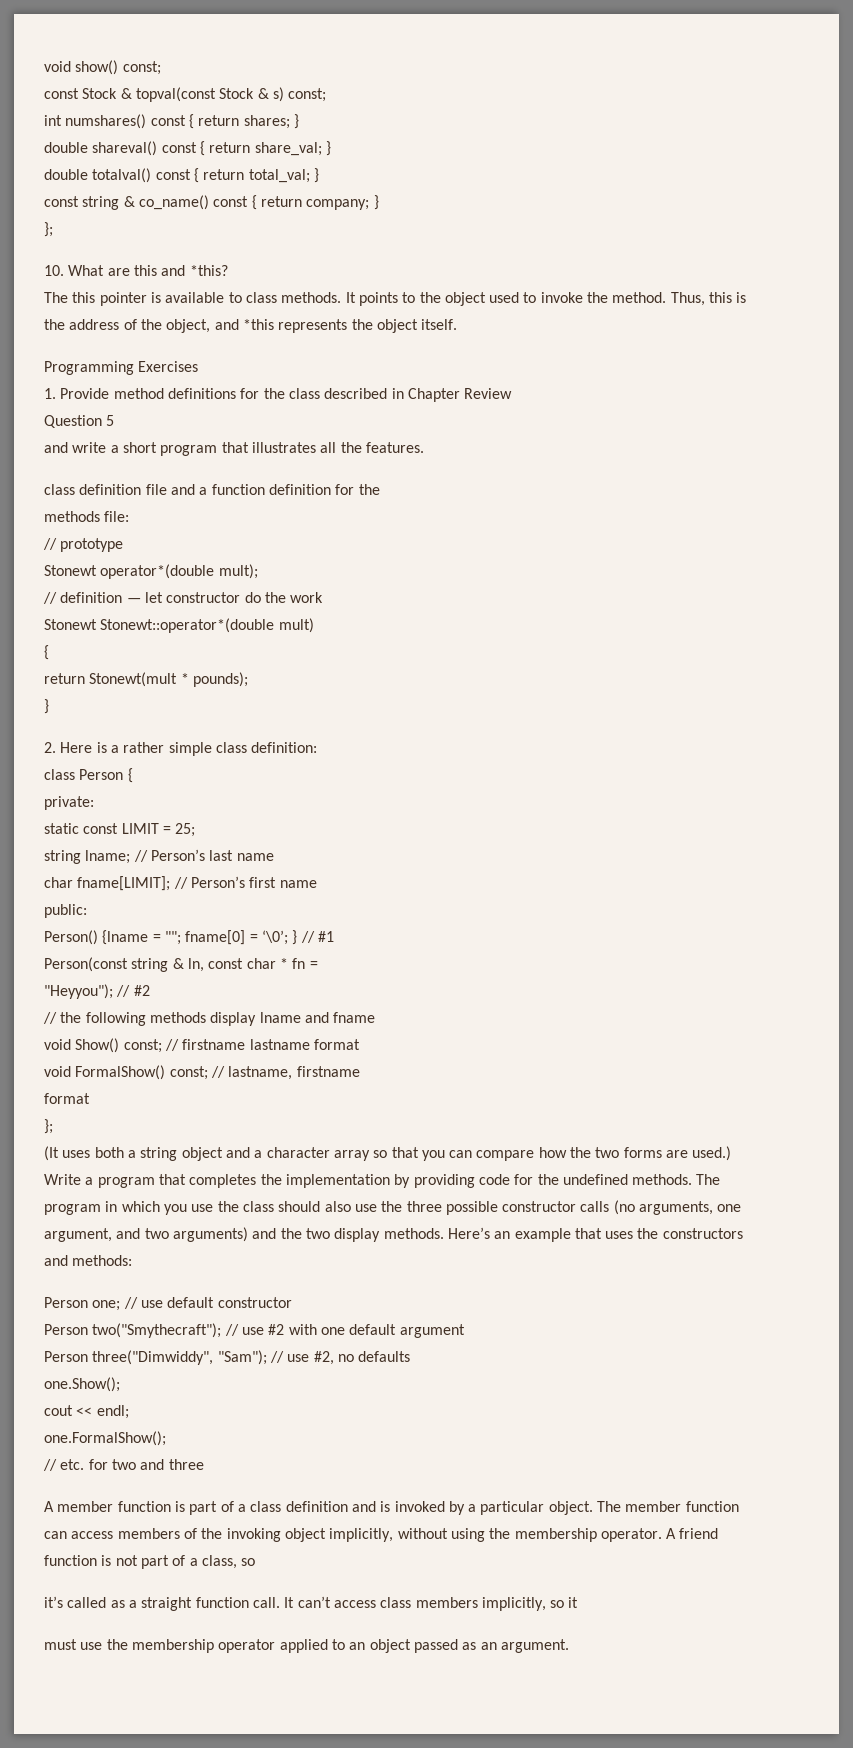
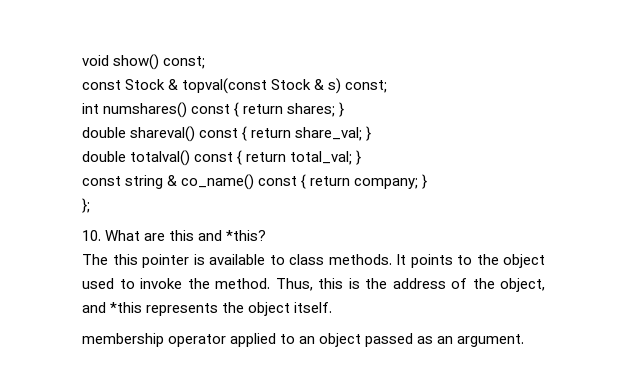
- Programming Exercises
- 1. Provide method definitions for the class described in Chapter Review
- Question 5
- and write a short program that illustrates all the features.
- class definition file and a function definition for the
- methods file:
- // prototype
- Stonewt operator*(double mult);
- // definition — let constructor do the work
- Stonewt Stonewt::operator*(double mult)
- {
- return Stonewt(mult * pounds);
- }
- 2. Here is a rather simple class definition:
- class Person {
- private:
- static const LIMIT = 25;
- string lname; // Person’s last name
- char fname[LIMIT]; // Person’s first name
- public:
- Person() {lname = ""; fname[0] = ‘\0’; } // #1
- Person(const string & ln, const char * fn =
- "Heyyou"); // #2
- // the following methods display lname and fname
- void Show() const; // firstname lastname format
- void FormalShow() const; // lastname, firstname
- format
- };
- (It uses both a string object and a character array so that you can compare how the two forms are used.) Write a program that completes the implementation by providing code for the undefined methods. The program in which you use the class should also use the three possible constructor calls (no arguments, one argument, and two arguments) and the two display methods. Here’s an example that uses the constructors and methods:
- Person one; // use default constructor
- Person two("Smythecraft"); // use #2 with one default argument
- Person three("Dimwiddy", "Sam"); // use #2, no defaults
- one.Show();
- cout << endl;
- one.FormalShow();
- // etc. for two and three
- A member function is part of a class definition and is invoked by a particular object. The member function can access members of the invoking object implicitly, without using the membership operator. A friend function is not part of a class, so
- it’s called as a straight function call. It can’t access class members implicitly, so it
- must use the membership operator applied to an object passed as an argument.
+ membership operator applied to an object passed as an argument.

